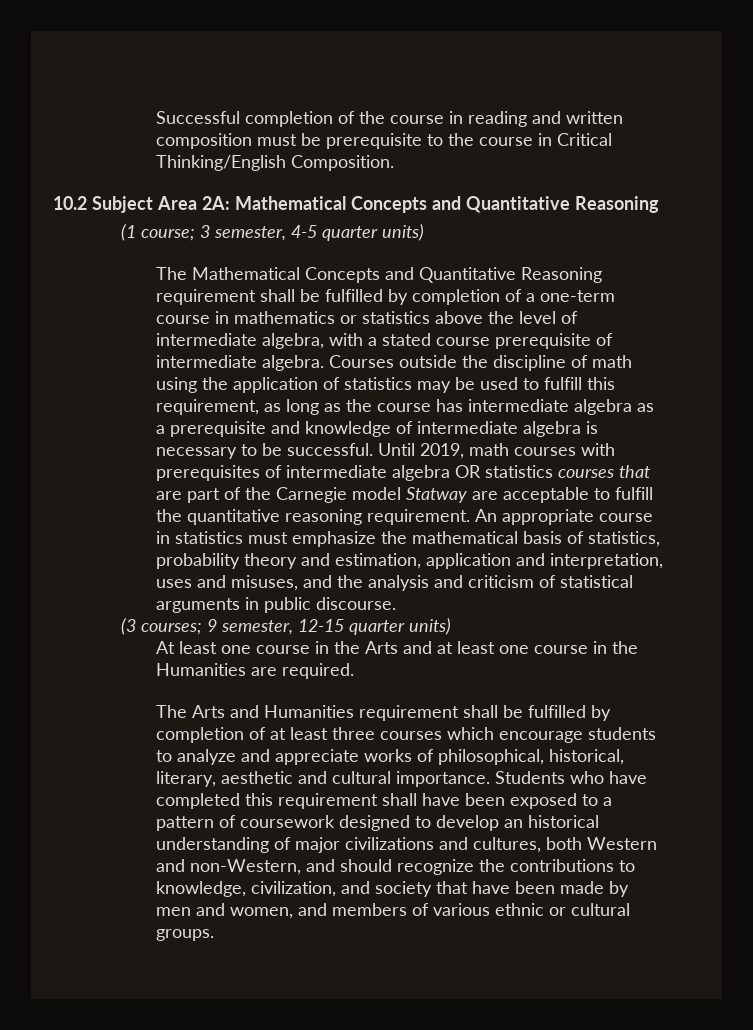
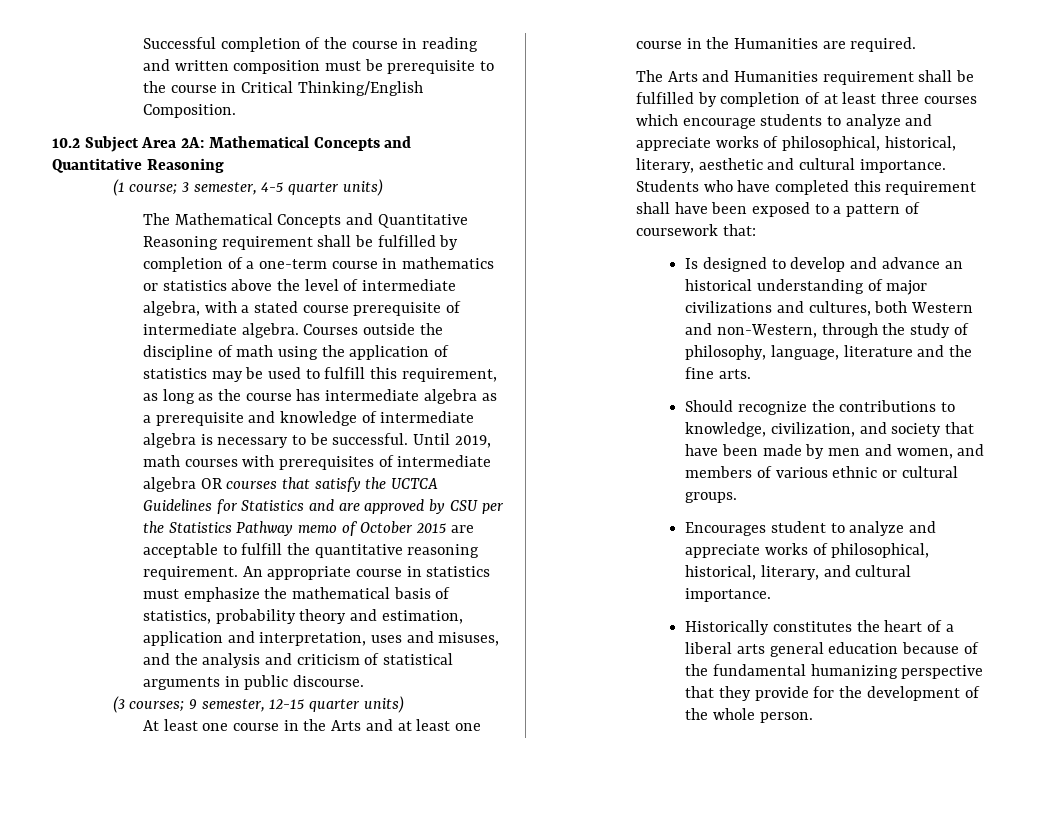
- Until 2019, math courses with prerequisites of intermediate algebra OR statistics courses that are part of the Carnegie model Statway are acceptable to fulfill the quantitative reasoning requirement.
+ Until 2019, math courses with prerequisites of intermediate algebra OR courses that satisfy the UCTCA Guidelines for Statistics and are approved by CSU per the Statistics Pathway memo of October 2015 are acceptable to fulfill the quantitative reasoning requirement.
- Students who have completed this requirement shall have been exposed to a pattern of coursework designed to develop an historical understanding of major civilizations and cultures, both Western and non-Western, and should recognize the contributions to knowledge, civilization, and society that have been made by men and women, and members of various ethnic or cultural groups.
+ Students who have completed this requirement shall have been exposed to a pattern of coursework that:
+ Is designed to develop and advance an historical understanding of major civilizations and cultures, both Western and non-Western, through the study of philosophy, language, literature and the fine arts.
+ Should recognize the contributions to knowledge, civilization, and society that have been made by men and women, and members of various ethnic or cultural groups.
+ Encourages student to analyze and appreciate works of philosophical, historical, literary, and cultural importance.
+ Historically constitutes the heart of a liberal arts general education because of the fundamental humanizing perspective that they provide for the development of the whole person.

